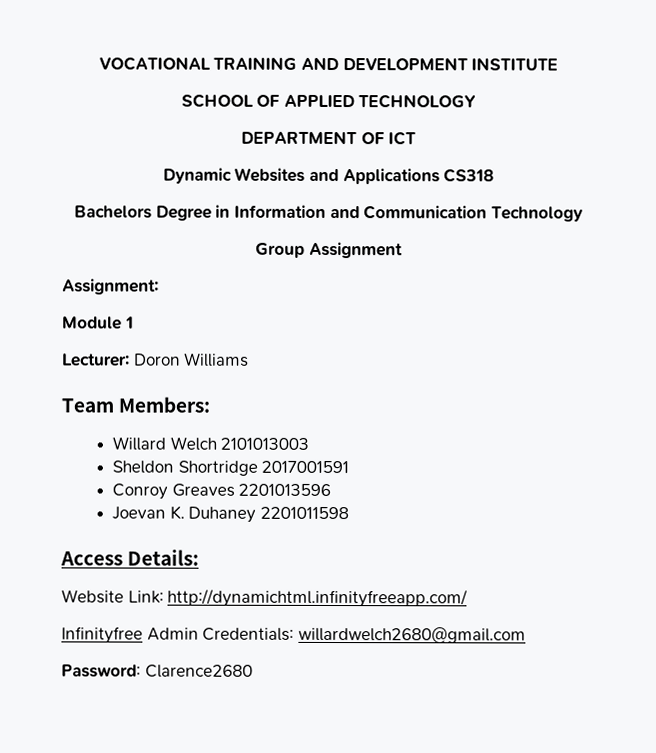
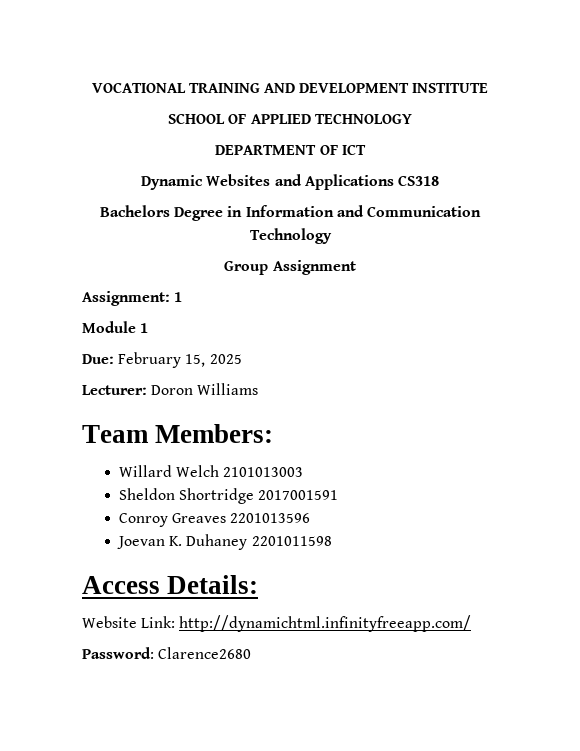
- Assignment:
+ Assignment: 1
+ Due: February 15, 2025
- Infinityfree Admin Credentials: willardwelch2680@gmail.com

